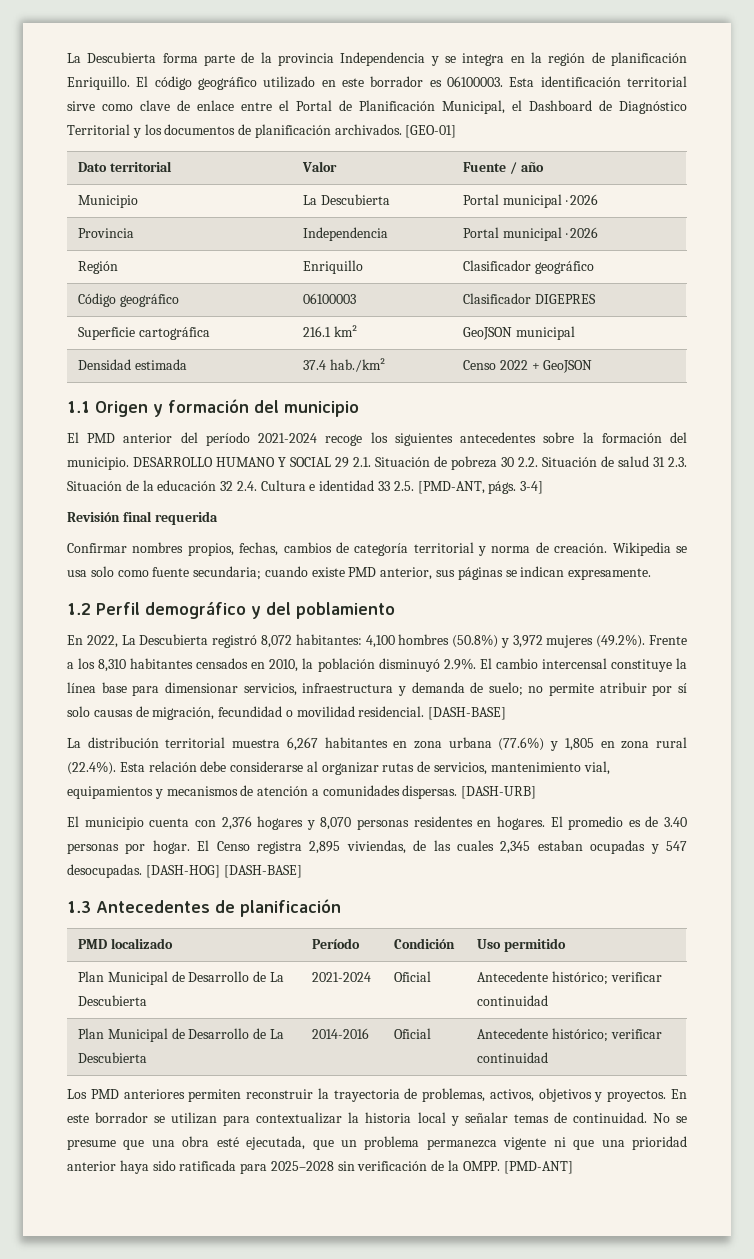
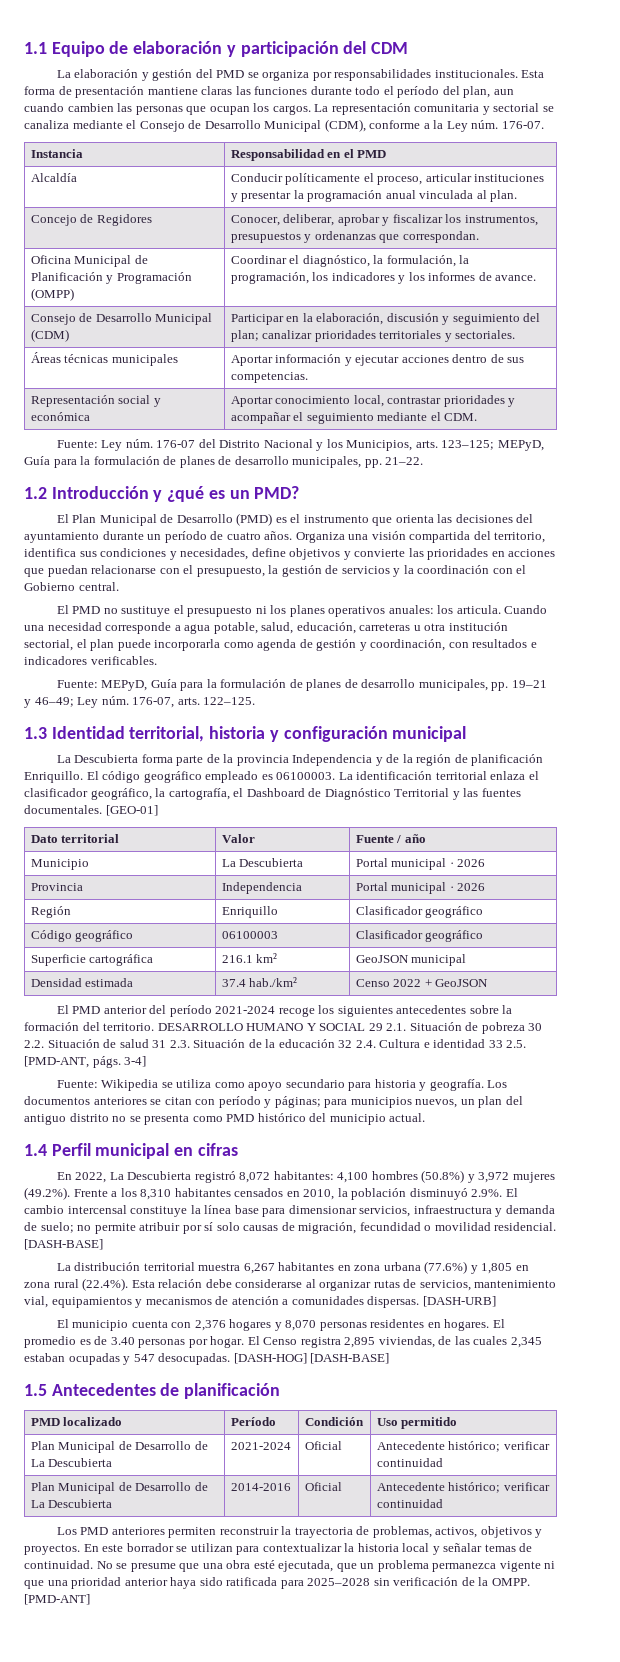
+ 1.1 Equipo de elaboración y participación del CDM
+ La elaboración y gestión del PMD se organiza por responsabilidades institucionales. Esta forma de presentación mantiene claras las funciones durante todo el período del plan, aun cuando cambien las personas que ocupan los cargos. La representación comunitaria y sectorial se canaliza mediante el Consejo de Desarrollo Municipal (CDM), conforme a la Ley núm. 176-07.
+ Instancia | Responsabilidad en el PMD
+ Alcaldía | Conducir políticamente el proceso, articular instituciones y presentar la programación anual vinculada al plan.
+ Concejo de Regidores | Conocer, deliberar, aprobar y fiscalizar los instrumentos, presupuestos y ordenanzas que correspondan.
+ Oficina Municipal de Planificación y Programación (OMPP) | Coordinar el diagnóstico, la formulación, la programación, los indicadores y los informes de avance.
+ Consejo de Desarrollo Municipal (CDM) | Participar en la elaboración, discusión y seguimiento del plan; canalizar prioridades territoriales y sectoriales.
+ Áreas técnicas municipales | Aportar información y ejecutar acciones dentro de sus competencias.
+ Representación social y económica | Aportar conocimiento local, contrastar prioridades y acompañar el seguimiento mediante el CDM.
+ Fuente: Ley núm. 176-07 del Distrito Nacional y los Municipios, arts. 123–125; MEPyD, Guía para la formulación de planes de desarrollo municipales, pp. 21–22.
+ 1.2 Introducción y ¿qué es un PMD?
+ El Plan Municipal de Desarrollo (PMD) es el instrumento que orienta las decisiones del ayuntamiento durante un período de cuatro años. Organiza una visión compartida del territorio, identifica sus condiciones y necesidades, define objetivos y convierte las prioridades en acciones que puedan relacionarse con el presupuesto, la gestión de servicios y la coordinación con el Gobierno central.
+ El PMD no sustituye el presupuesto ni los planes operativos anuales: los articula. Cuando una necesidad corresponde a agua potable, salud, educación, carreteras u otra institución sectorial, el plan puede incorporarla como agenda de gestión y coordinación, con resultados e indicadores verificables.
+ Fuente: MEPyD, Guía para la formulación de planes de desarrollo municipales, pp. 19–21 y 46–49; Ley núm. 176-07, arts. 122–125.
+ 1.3 Identidad territorial, historia y configuración municipal
- La Descubierta forma parte de la provincia Independencia y se integra en la región de planificación Enriquillo.
+ La Descubierta forma parte de la provincia Independencia y de la región de planificación Enriquillo.
- El código geográfico utilizado en este borrador es 06100003.
+ El código geográfico empleado es 06100003.
- Esta identificación territorial sirve como clave de enlace entre el Portal de Planificación Municipal, el Dashboard de Diagnóstico Territorial y los documentos de planificación archivados.
+ La identificación territorial enlaza el clasificador geográfico, la cartografía, el Dashboard de Diagnóstico Territorial y las fuentes documentales.
- Código geográfico | 06100003 | Clasificador DIGEPRES
+ Código geográfico | 06100003 | Clasificador geográfico
- 1.1 Origen y formación del municipio
- El PMD anterior del período 2021-2024 recoge los siguientes antecedentes sobre la formación del municipio.
+ El PMD anterior del período 2021-2024 recoge los siguientes antecedentes sobre la formación del territorio.
- Revisión final requerida
- Confirmar nombres propios, fechas, cambios de categoría territorial y norma de creación. Wikipedia se usa solo como fuente secundaria; cuando existe PMD anterior, sus páginas se indican expresamente.
- 1.2 Perfil demográfico y del poblamiento
+ Fuente: Wikipedia se utiliza como apoyo secundario para historia y geografía. Los documentos anteriores se citan con período y páginas; para municipios nuevos, un plan del antiguo distrito no se presenta como PMD histórico del municipio actual.
+ 1.4 Perfil municipal en cifras
- 1.3 Antecedentes de planificación
+ 1.5 Antecedentes de planificación

